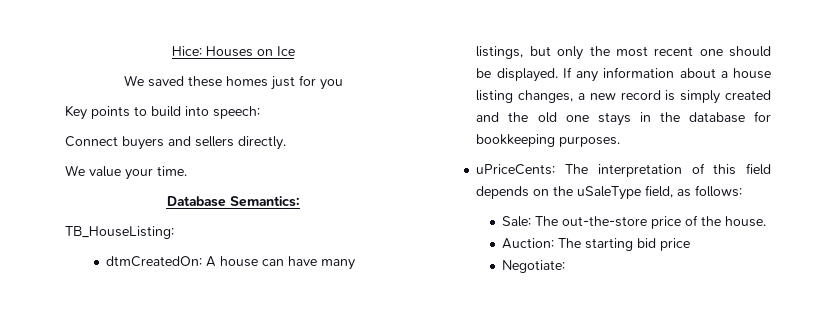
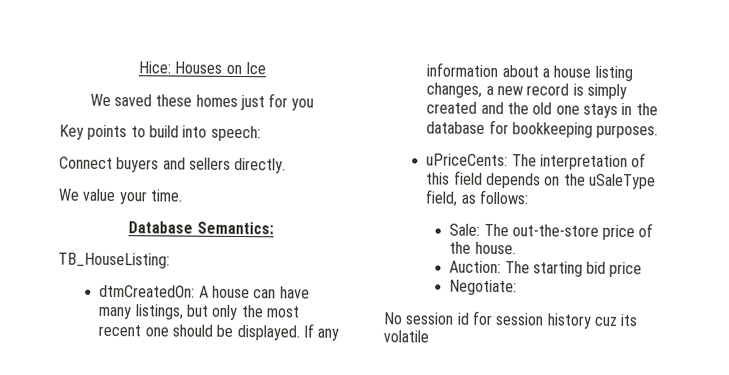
+ No session id for session history cuz its volatile

